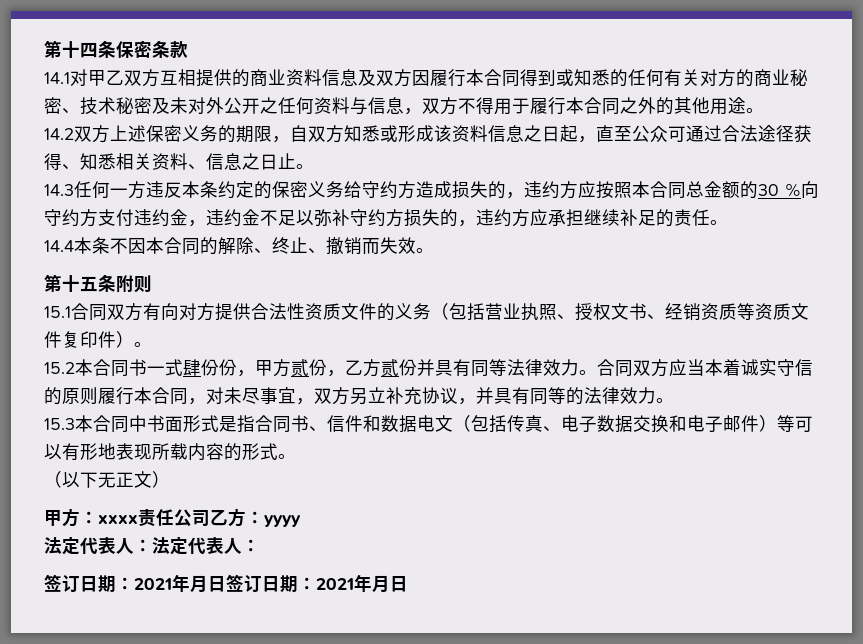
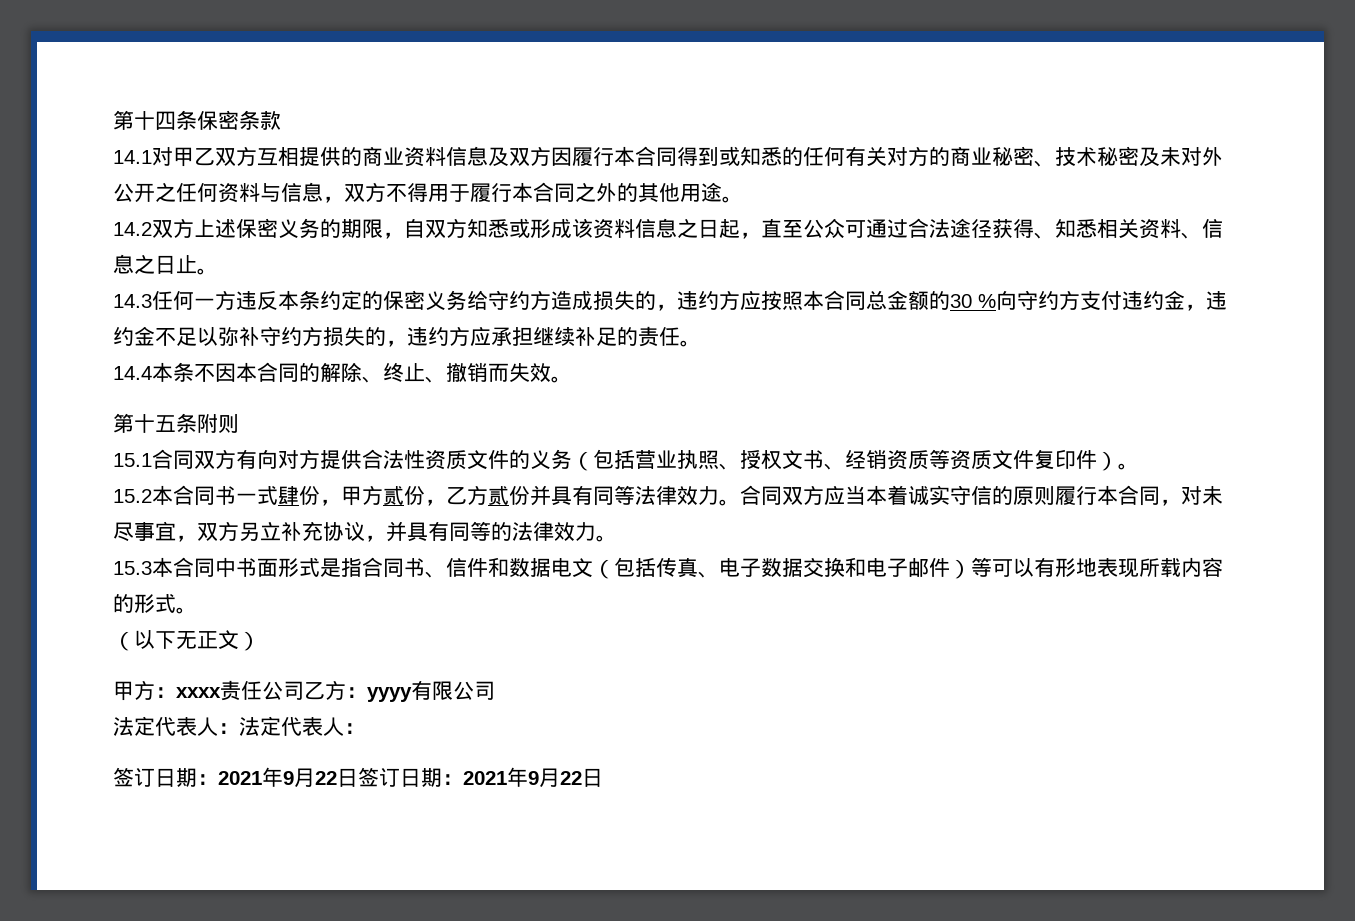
- 15.2本合同书一式肆份份，甲方贰份，乙方贰份并具有同等法律效力。
+ 15.2本合同书一式肆份，甲方贰份，乙方贰份并具有同等法律效力。
- 甲方：xxxx责任公司乙方：yyyy
+ 甲方：xxxx责任公司乙方：yyyy有限公司
- 签订日期：2021年月日签订日期：2021年月日
+ 签订日期：2021年9月22日签订日期：2021年9月22日

